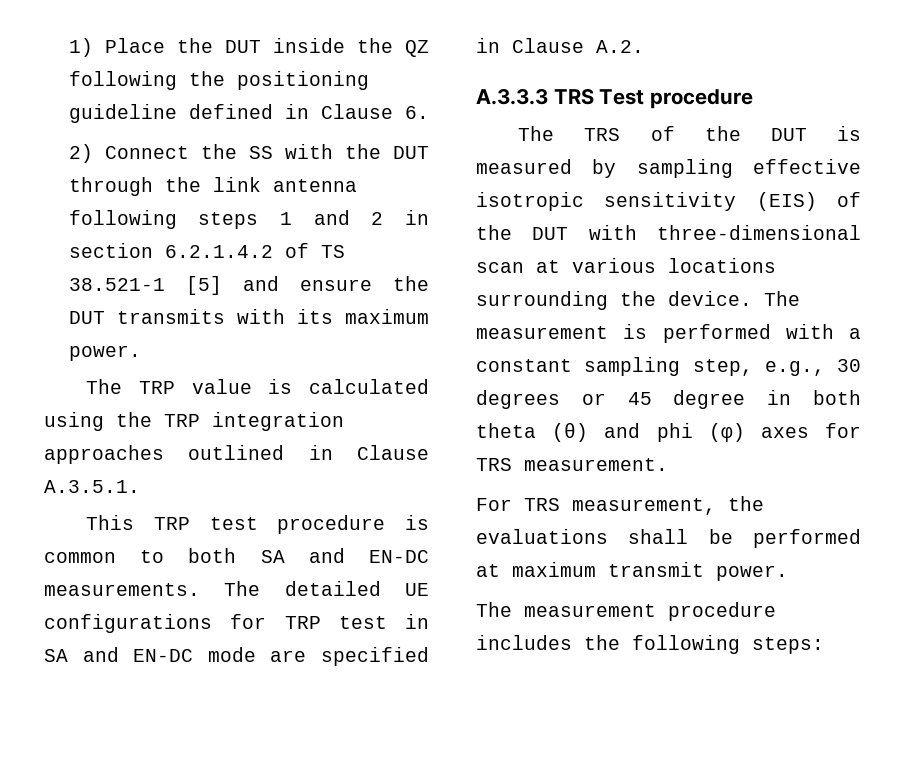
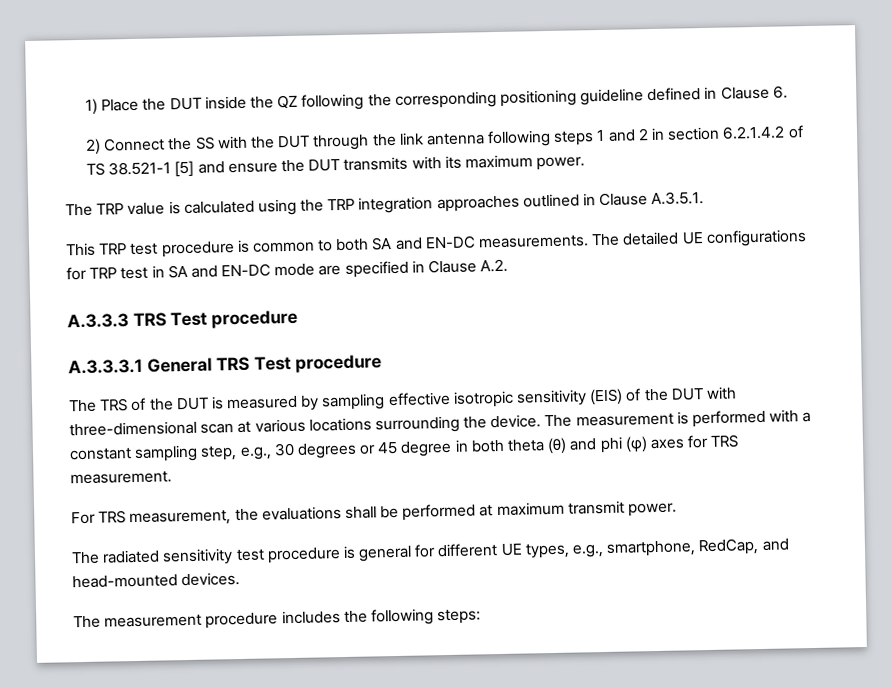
- 1) Place the DUT inside the QZ following the positioning guideline defined in Clause 6.
+ 1) Place the DUT inside the QZ following the corresponding positioning guideline defined in Clause 6.
+ A.3.3.3.1 General TRS Test procedure
+ The radiated sensitivity test procedure is general for different UE types, e.g., smartphone, RedCap, and head-mounted devices.

